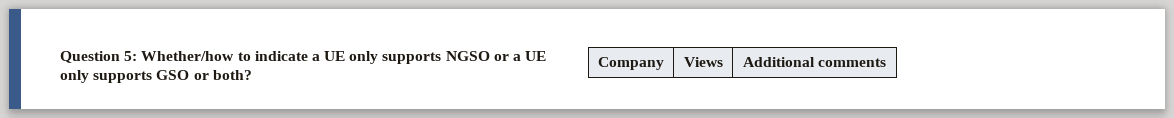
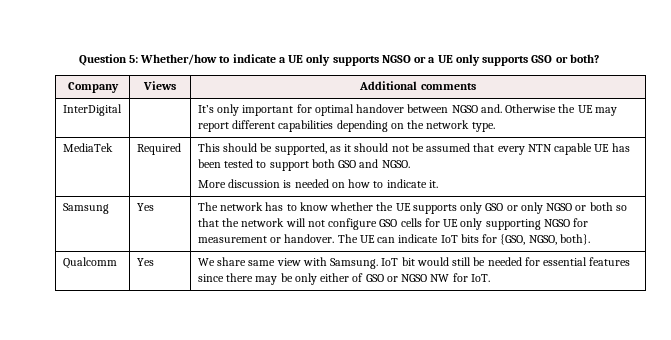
+ InterDigital | | It’s only important for optimal handover between NGSO and. Otherwise the UE may report different capabilities depending on the network type.
+ MediaTek | Required | This should be supported, as it should not be assumed that every NTN capable UE has been tested to support both GSO and NGSO.
+ More discussion is needed on how to indicate it.
+ Samsung | Yes | The network has to know whether the UE supports only GSO or only NGSO or both so that the network will not configure GSO cells for UE only supporting NGSO for measurement or handover. The UE can indicate IoT bits for {GSO, NGSO, both}.
+ Qualcomm | Yes | We share same view with Samsung. IoT bit would still be needed for essential features since there may be only either of GSO or NGSO NW for IoT.

